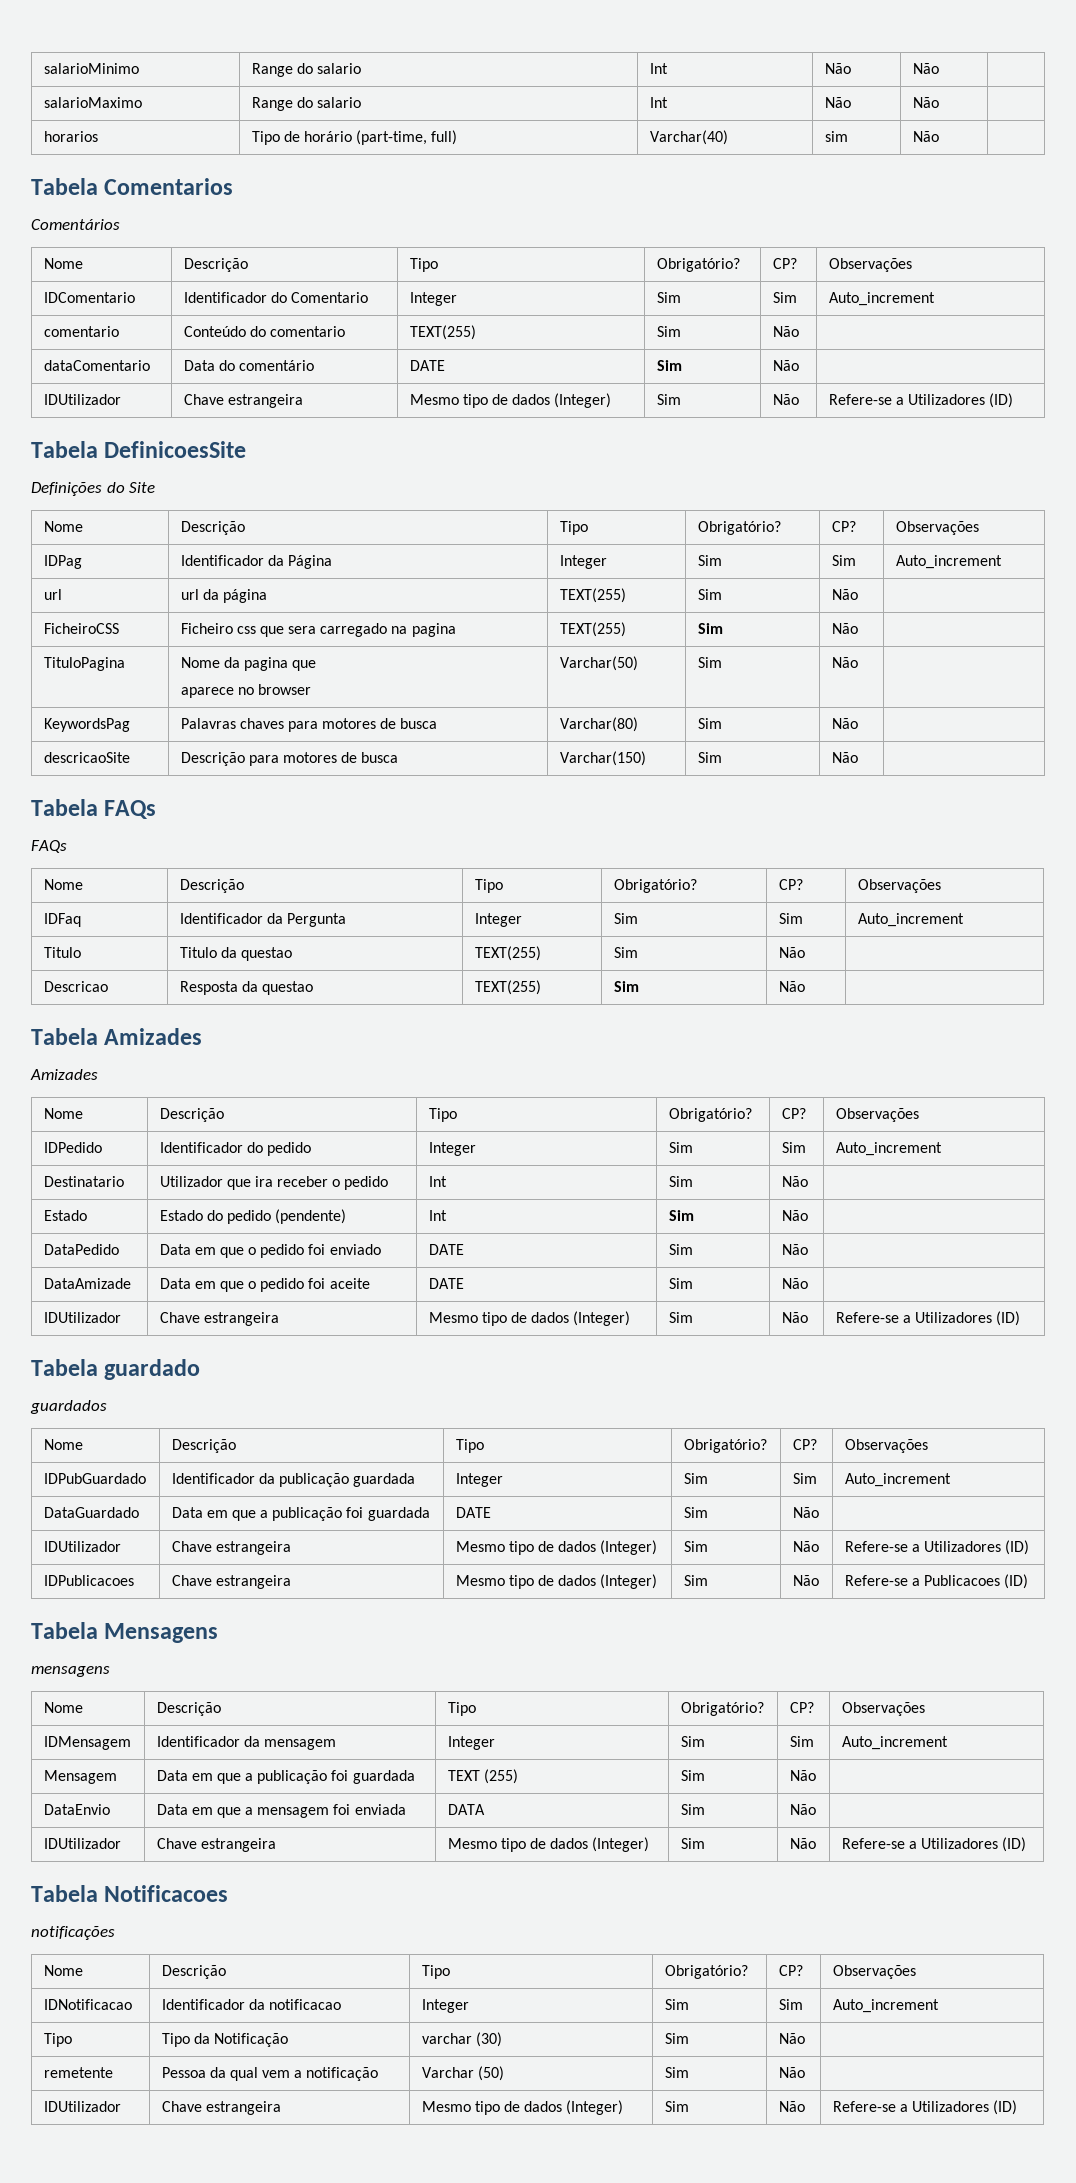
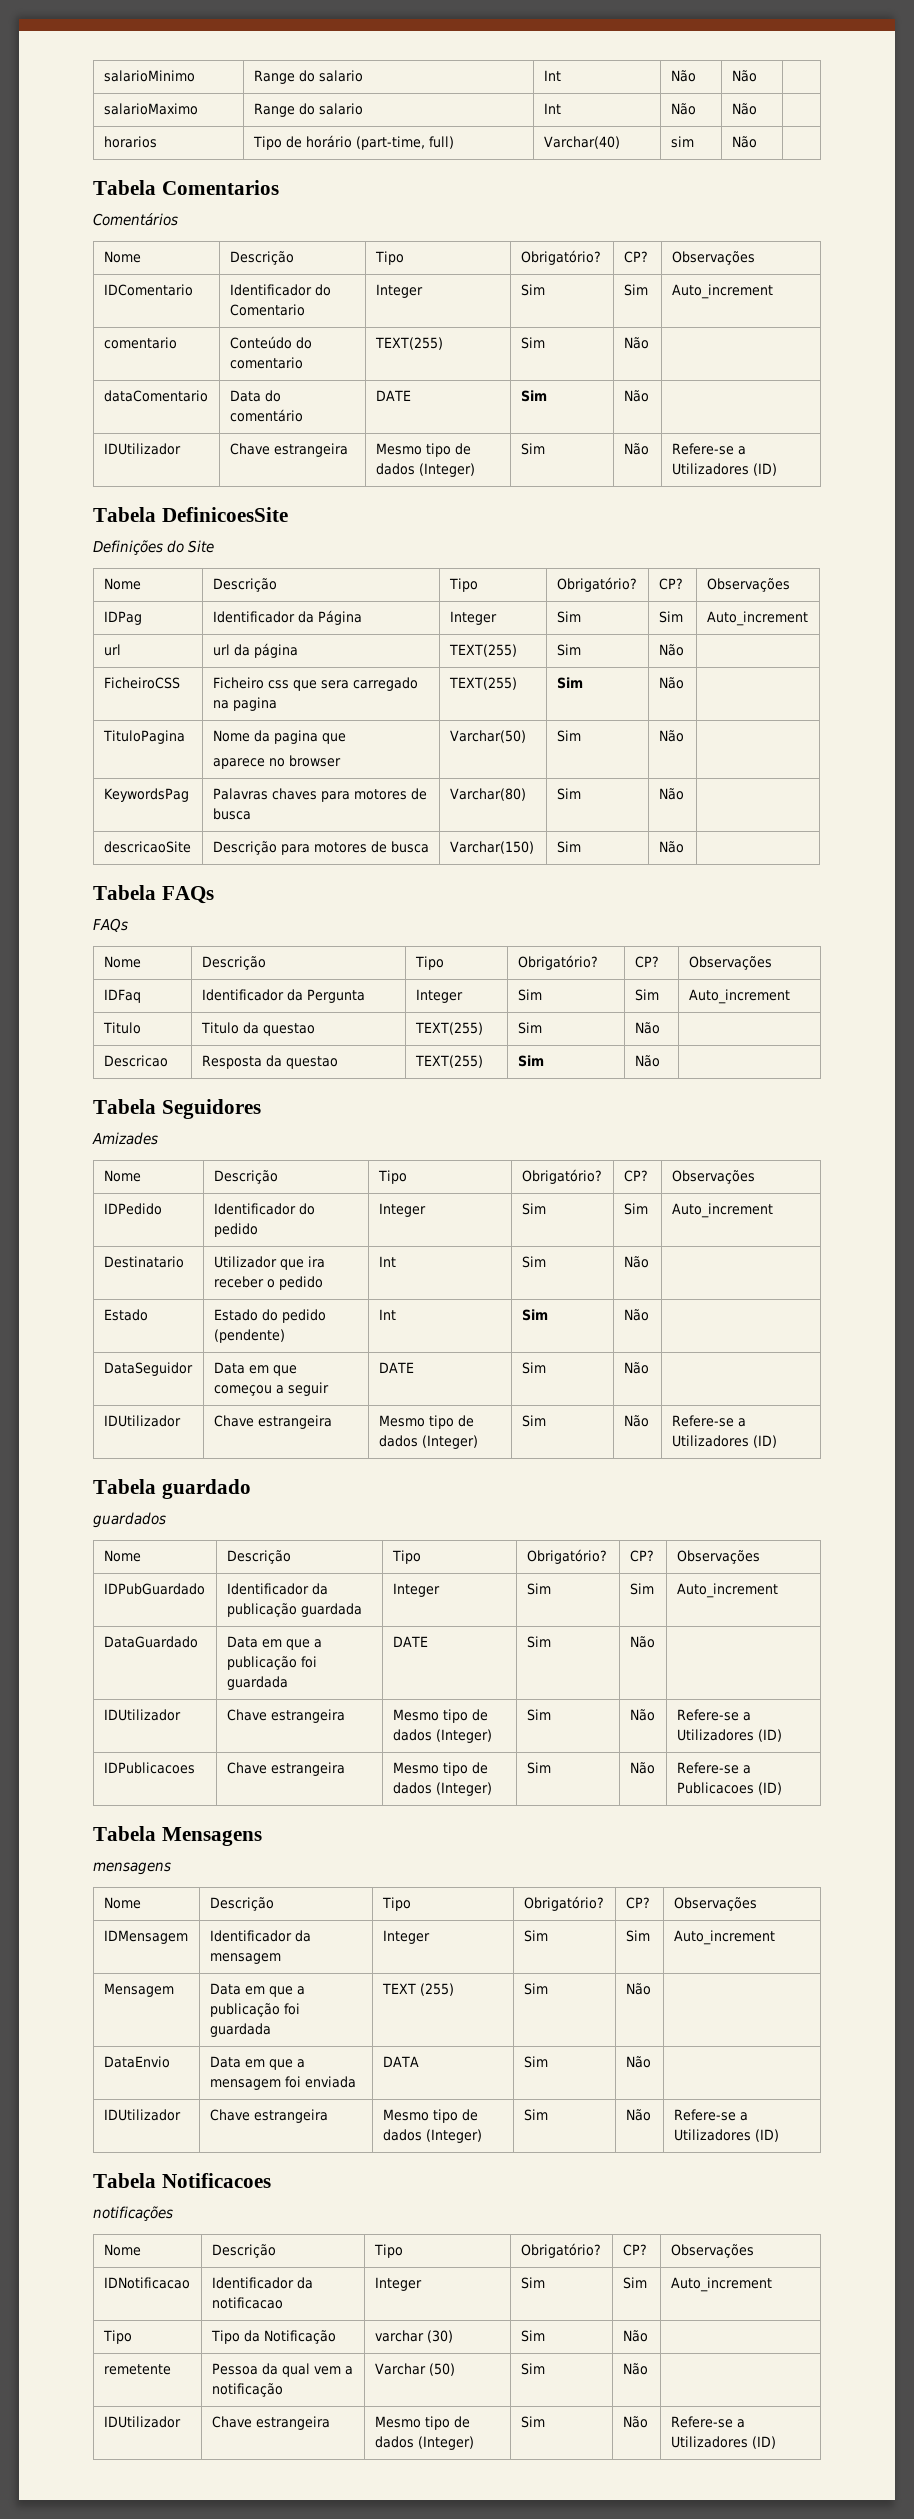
- Tabela Amizades
+ Tabela Seguidores
- DataPedido | Data em que o pedido foi enviado | DATE | Sim | Não |
- DataAmizade | Data em que o pedido foi aceite | DATE | Sim | Não |
+ DataSeguidor | Data em que começou a seguir | DATE | Sim | Não |

